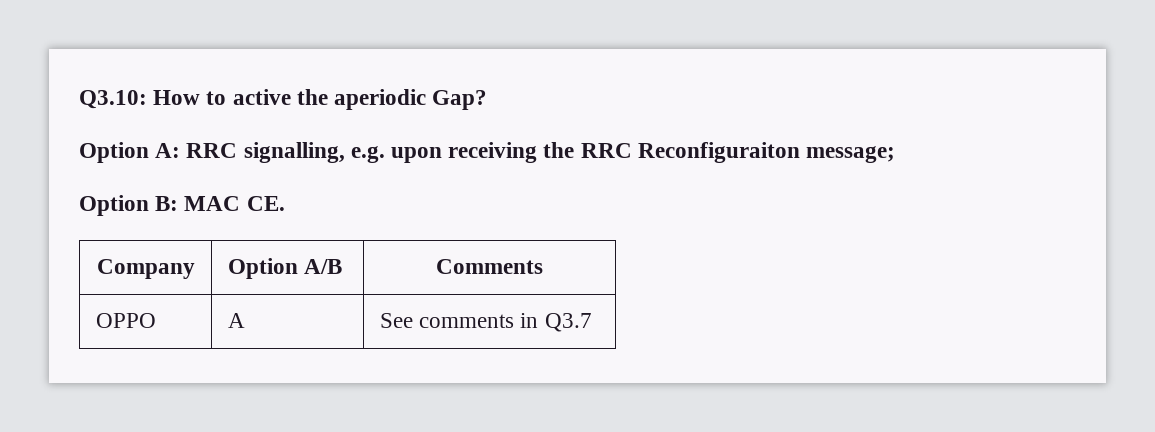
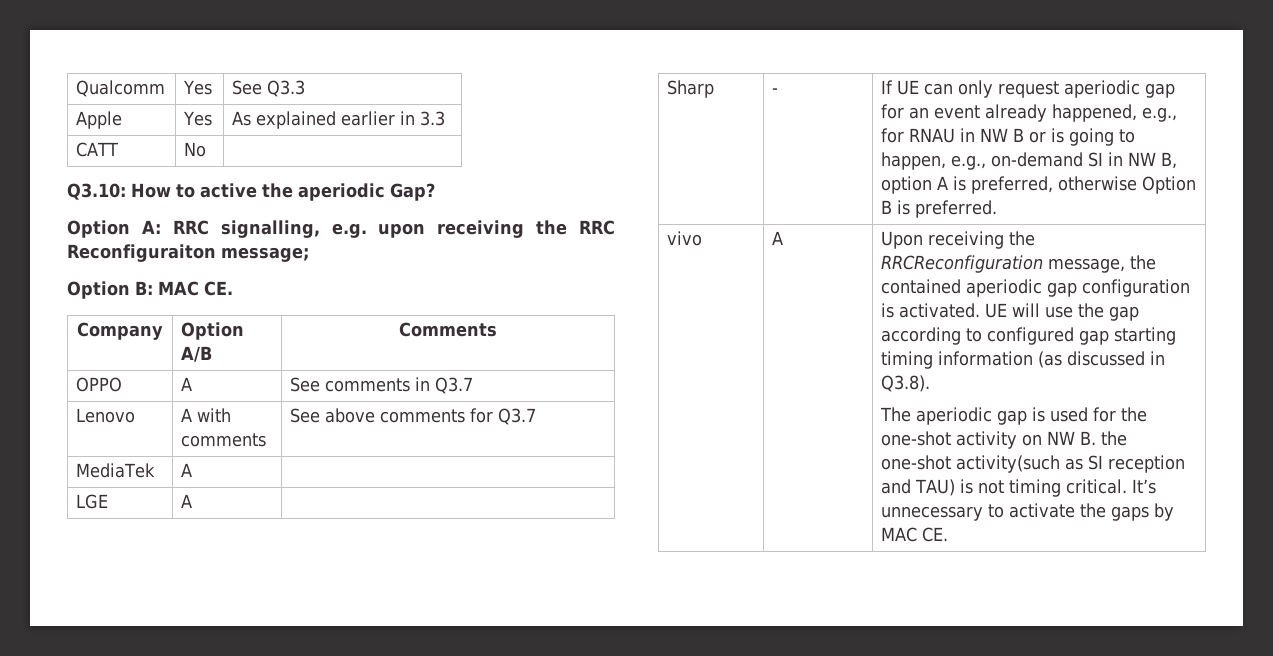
+ Qualcomm | Yes | See Q3.3
+ Apple | Yes | As explained earlier in 3.3
+ CATT | No |
+ Lenovo | A with comments | See above comments for Q3.7
+ MediaTek | A |
+ LGE | A |
+ Sharp | - | If UE can only request aperiodic gap for an event already happened, e.g., for RNAU in NW B or is going to happen, e.g., on-demand SI in NW B, option A is preferred, otherwise Option B is preferred.
+ vivo | A | Upon receiving the RRCReconfiguration message, the contained aperiodic gap configuration is activated. UE will use the gap according to configured gap starting timing information (as discussed in Q3.8).
+ The aperiodic gap is used for the one-shot activity on NW B. the one-shot activity(such as SI reception and TAU) is not timing critical. It’s unnecessary to activate the gaps by MAC CE.

